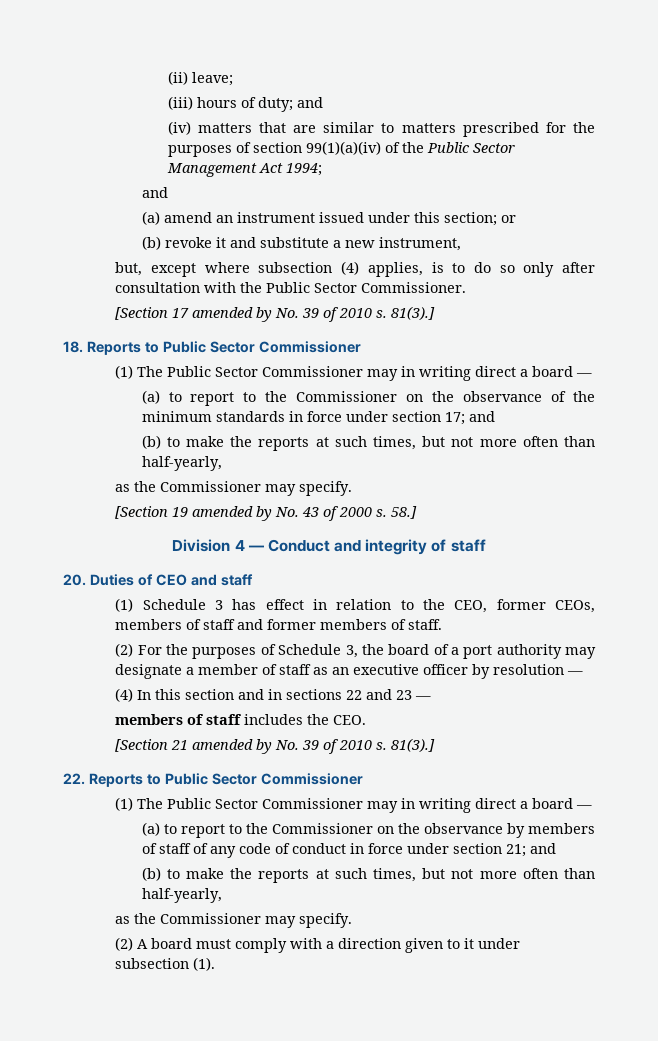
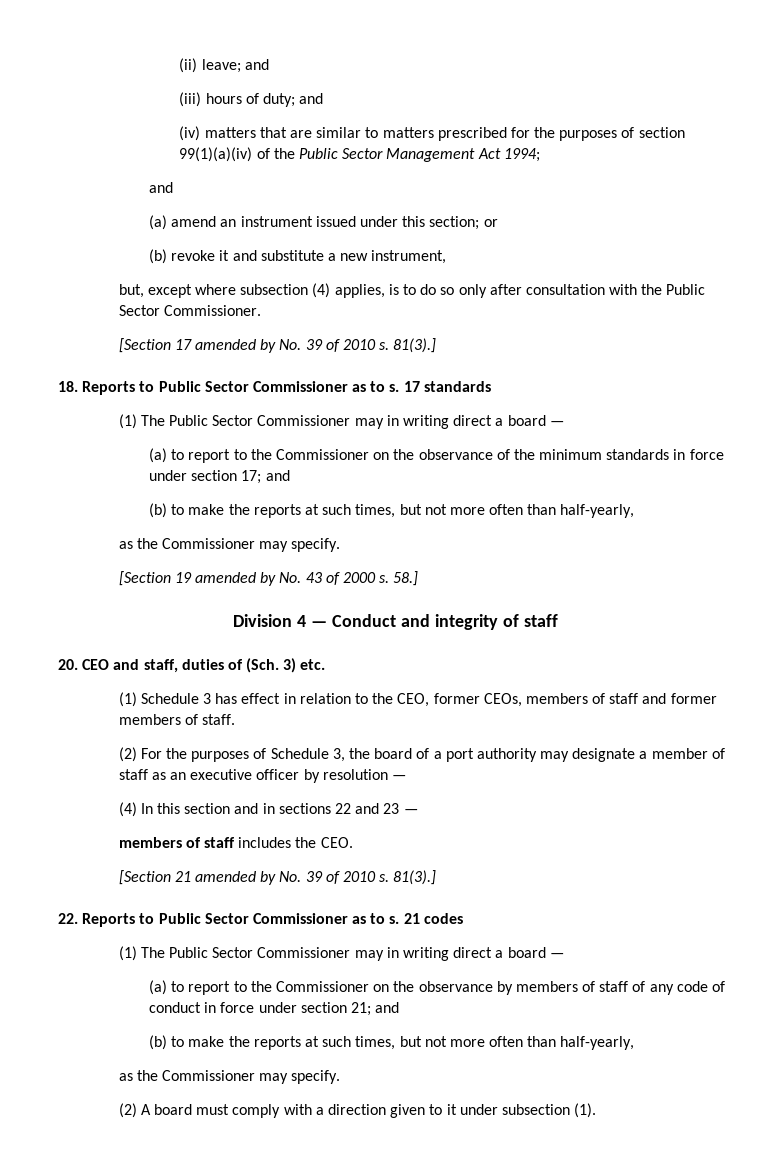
- (ii) leave;
+ (ii) leave; and
- 18. Reports to Public Sector Commissioner
+ 18. Reports to Public Sector Commissioner as to s. 17 standards
- 20. Duties of CEO and staff
+ 20. CEO and staff, duties of (Sch. 3) etc.
- 22. Reports to Public Sector Commissioner
+ 22. Reports to Public Sector Commissioner as to s. 21 codes

